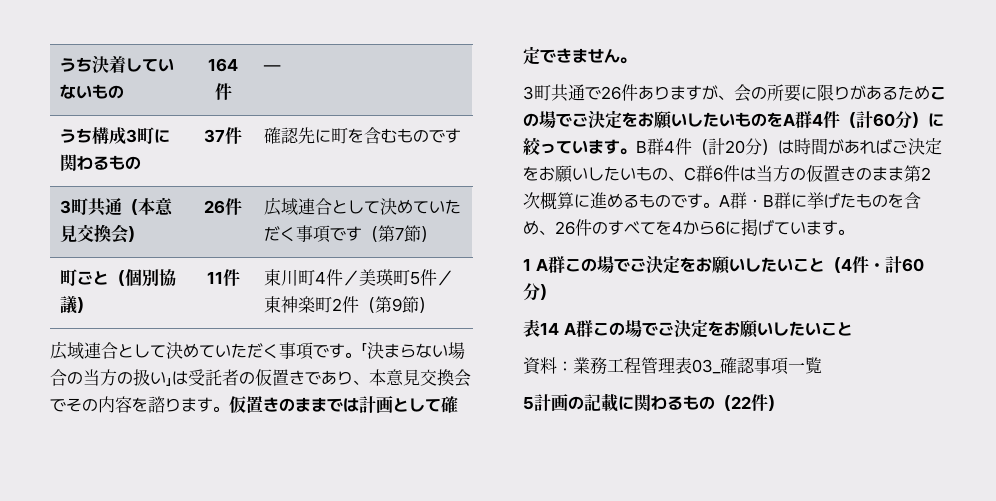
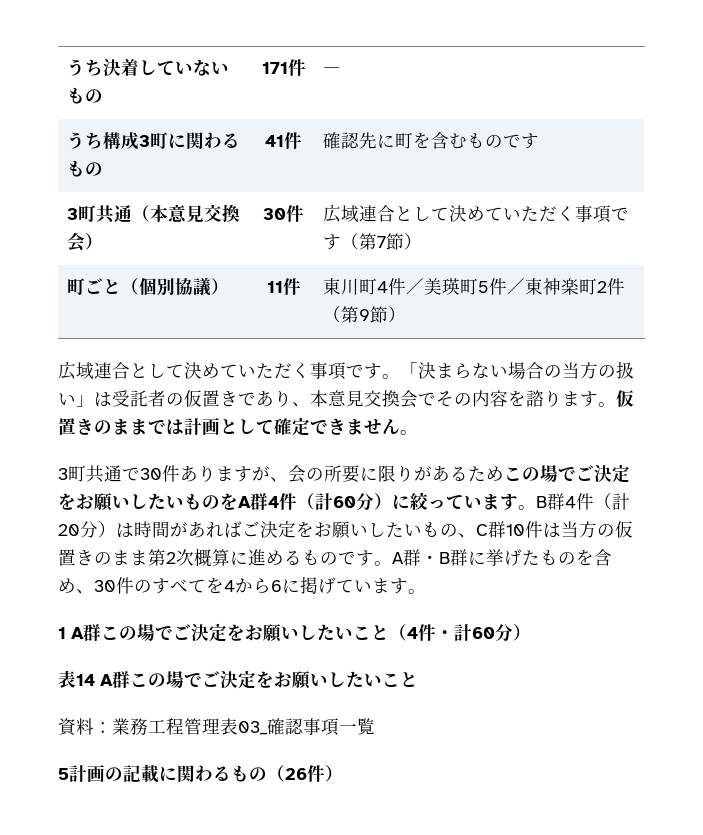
- うち決着していないもの | 164件 | ―
+ うち決着していないもの | 171件 | ―
- うち構成3町に関わるもの | 37件 | 確認先に町を含むものです
+ うち構成3町に関わるもの | 41件 | 確認先に町を含むものです
- 3町共通（本意見交換会） | 26件 | 広域連合として決めていただく事項です（第7節）
+ 3町共通（本意見交換会） | 30件 | 広域連合として決めていただく事項です（第7節）
- 3町共通で26件ありますが、会の所要に限りがあるためこの場でご決定をお願いしたいものをA群4件（計60分）に絞っています。
+ 3町共通で30件ありますが、会の所要に限りがあるためこの場でご決定をお願いしたいものをA群4件（計60分）に絞っています。
- B群4件（計20分）は時間があればご決定をお願いしたいもの、C群6件は当方の仮置きのまま第2次概算に進めるものです。
+ B群4件（計20分）は時間があればご決定をお願いしたいもの、C群10件は当方の仮置きのまま第2次概算に進めるものです。
- A群・B群に挙げたものを含め、26件のすべてを4から6に掲げています。
+ A群・B群に挙げたものを含め、30件のすべてを4から6に掲げています。
- 5計画の記載に関わるもの（22件）
+ 5計画の記載に関わるもの（26件）

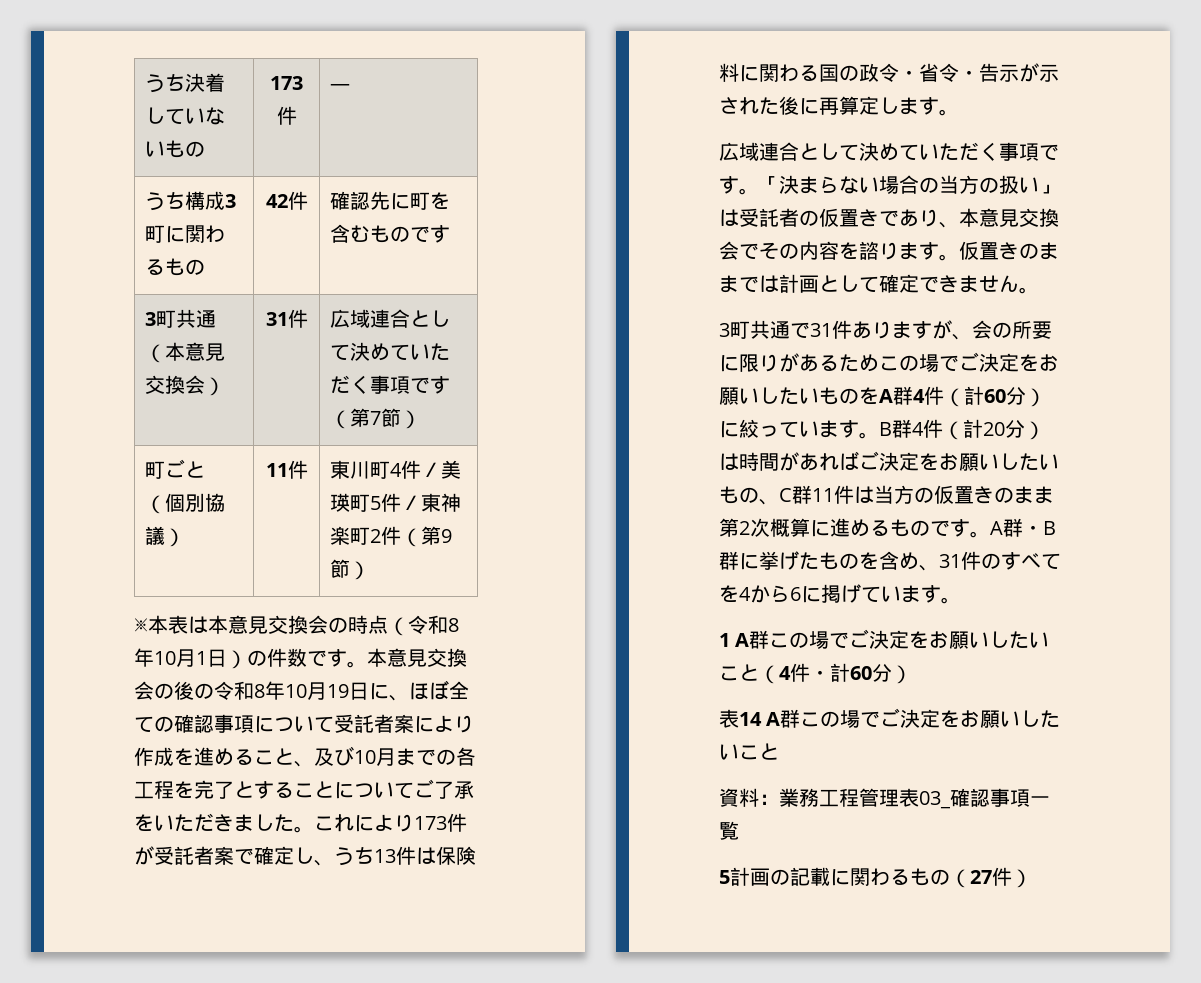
- うち決着していないもの | 171件 | ―
+ うち決着していないもの | 173件 | ―
- うち構成3町に関わるもの | 41件 | 確認先に町を含むものです
+ うち構成3町に関わるもの | 42件 | 確認先に町を含むものです
- 3町共通（本意見交換会） | 30件 | 広域連合として決めていただく事項です（第7節）
+ 3町共通（本意見交換会） | 31件 | 広域連合として決めていただく事項です（第7節）
+ ※本表は本意見交換会の時点（令和8年10月1日）の件数です。本意見交換会の後の令和8年10月19日に、ほぼ全ての確認事項について受託者案により作成を進めること、及び10月までの各工程を完了とすることについてご了承をいただきました。これにより173件が受託者案で確定し、うち13件は保険料に関わる国の政令・省令・告示が示された後に再算定します。
- 3町共通で30件ありますが、会の所要に限りがあるためこの場でご決定をお願いしたいものをA群4件（計60分）に絞っています。
+ 3町共通で31件ありますが、会の所要に限りがあるためこの場でご決定をお願いしたいものをA群4件（計60分）に絞っています。
- B群4件（計20分）は時間があればご決定をお願いしたいもの、C群10件は当方の仮置きのまま第2次概算に進めるものです。
+ B群4件（計20分）は時間があればご決定をお願いしたいもの、C群11件は当方の仮置きのまま第2次概算に進めるものです。
- A群・B群に挙げたものを含め、30件のすべてを4から6に掲げています。
+ A群・B群に挙げたものを含め、31件のすべてを4から6に掲げています。
- 5計画の記載に関わるもの（26件）
+ 5計画の記載に関わるもの（27件）

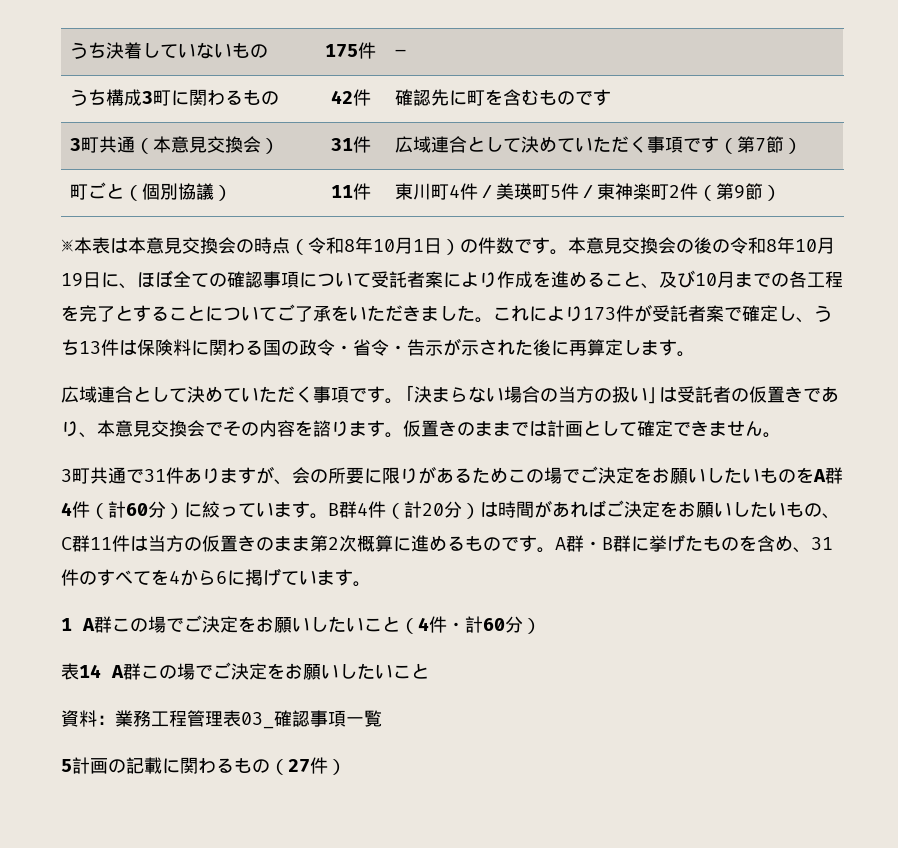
- うち決着していないもの | 173件 | ―
+ うち決着していないもの | 175件 | ―

